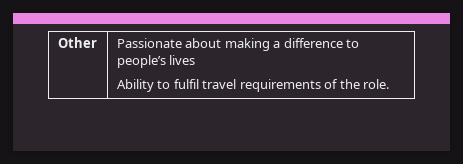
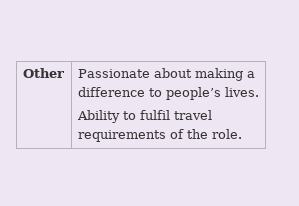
- Other | Passionate about making a difference to people’s lives
+ Other | Passionate about making a difference to people’s lives.

